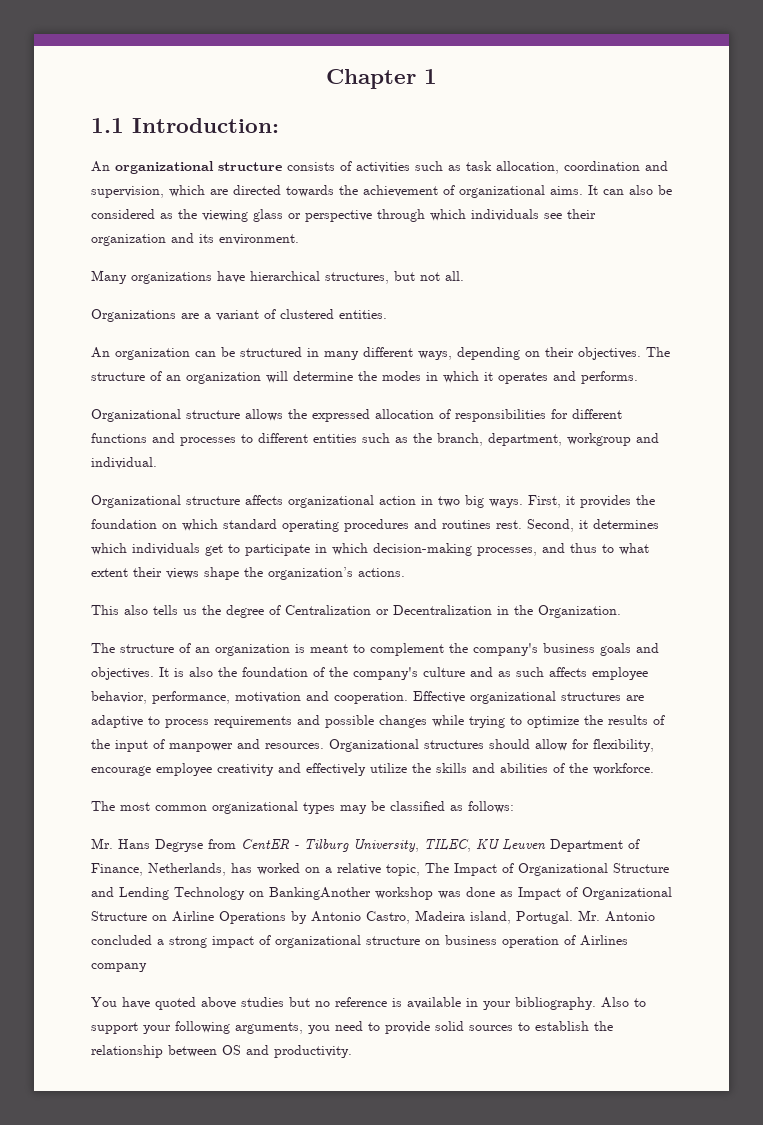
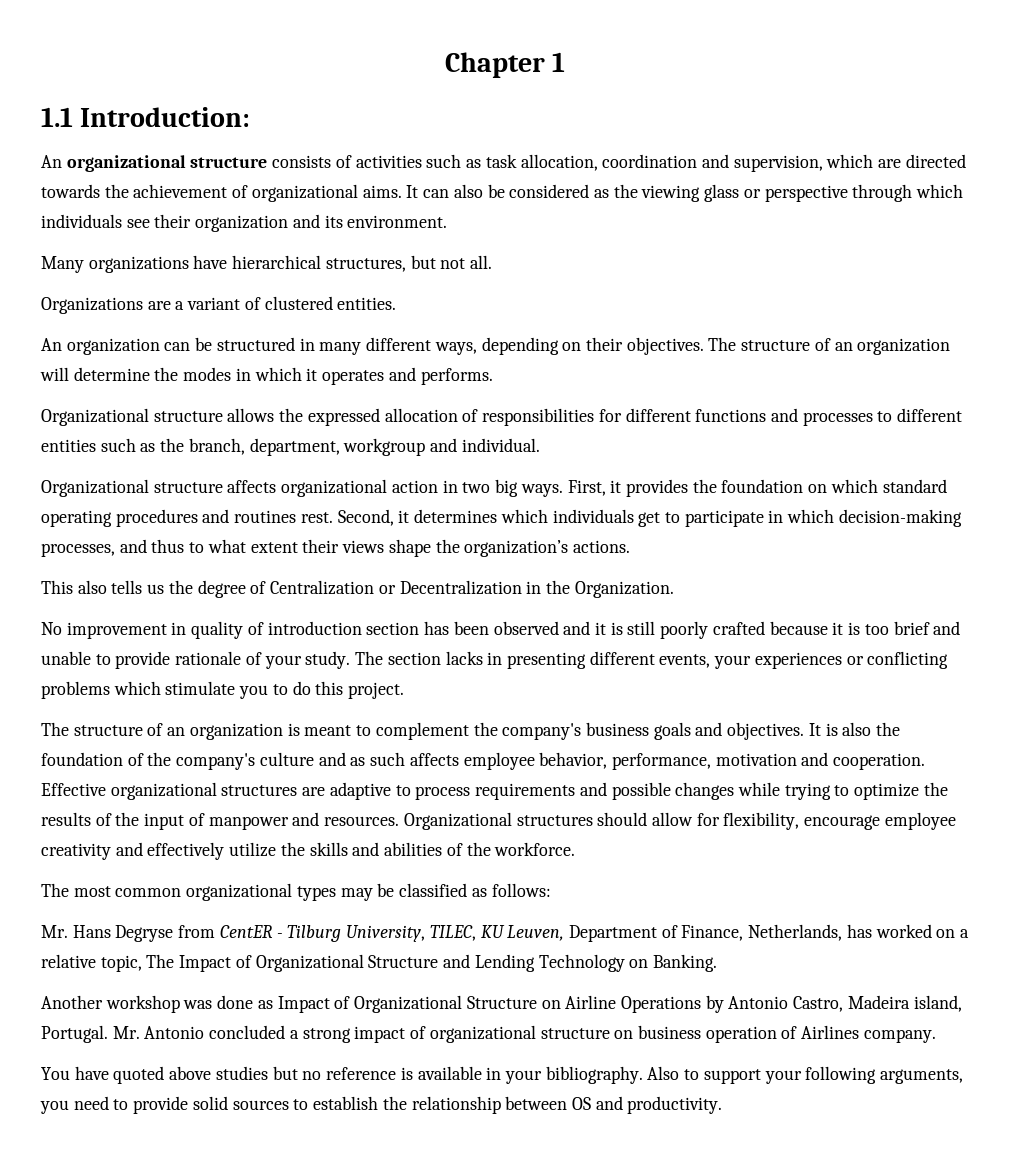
+ No improvement in quality of introduction section has been observed and it is still poorly crafted because it is too brief and unable to provide rationale of your study. The section lacks in presenting different events, your experiences or conflicting problems which stimulate you to do this project.
- Mr. Hans Degryse from CentER - Tilburg University, TILEC, KU Leuven Department of Finance, Netherlands, has worked on a relative topic, The Impact of Organizational Structure and Lending Technology on BankingAnother workshop was done as Impact of Organizational Structure on Airline Operations by Antonio Castro, Madeira island, Portugal.
+ Mr. Hans Degryse from CentER - Tilburg University, TILEC, KU Leuven, Department of Finance, Netherlands, has worked on a relative topic, The Impact of Organizational Structure and Lending Technology on Banking.
+ Another workshop was done as Impact of Organizational Structure on Airline Operations by Antonio Castro, Madeira island, Portugal.
- Mr. Antonio concluded a strong impact of organizational structure on business operation of Airlines company
+ Mr. Antonio concluded a strong impact of organizational structure on business operation of Airlines company.

